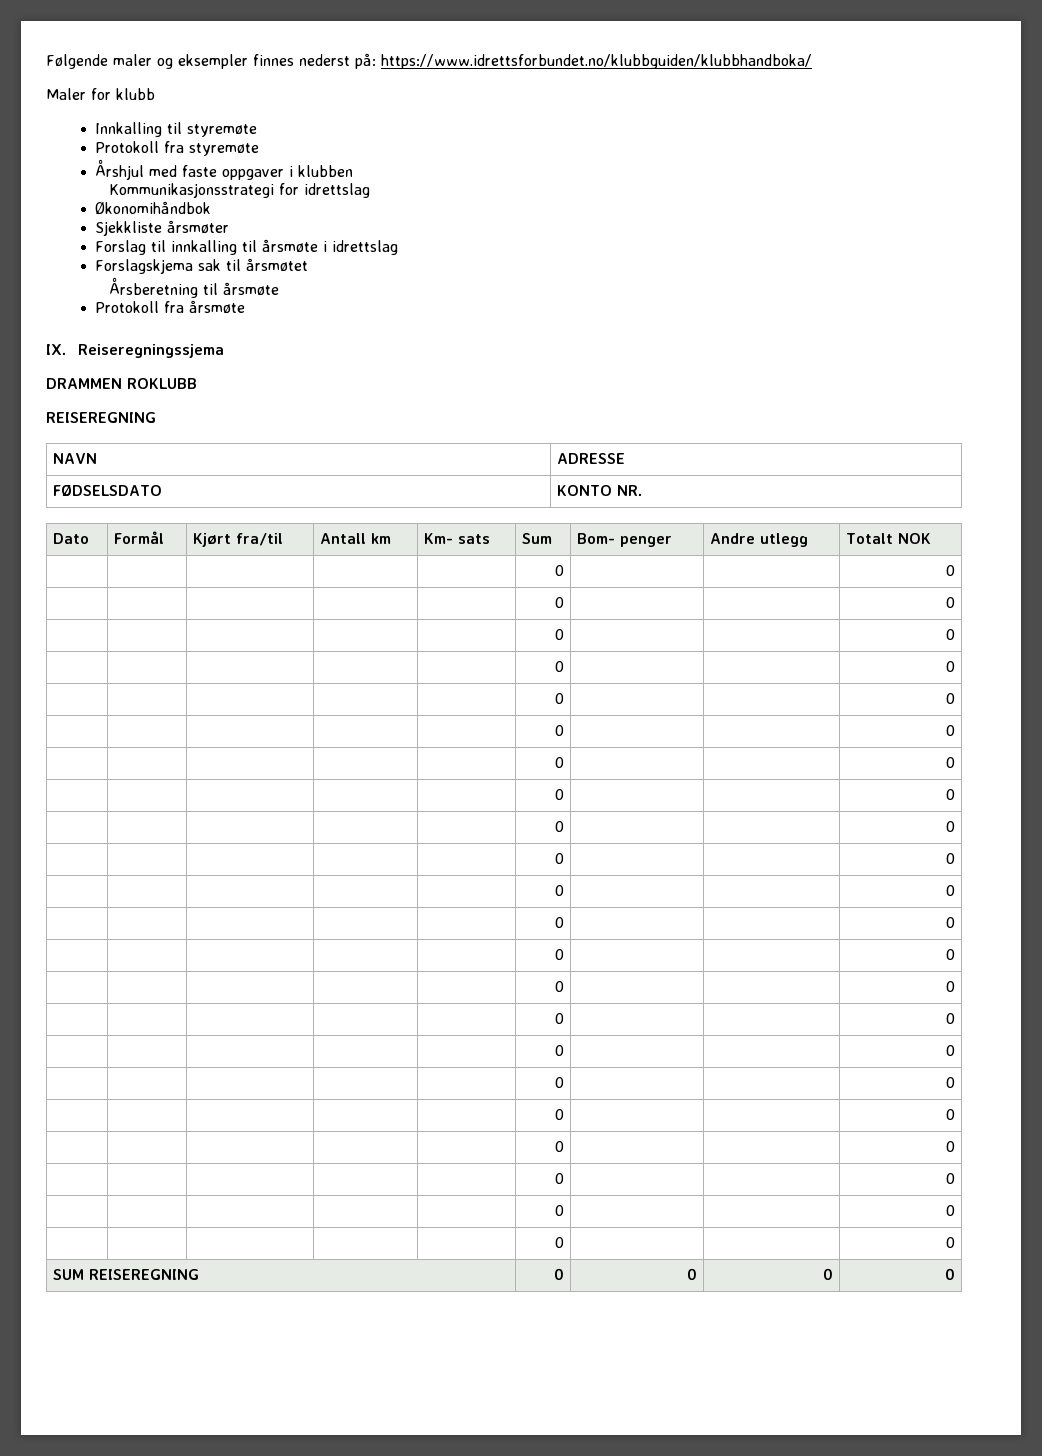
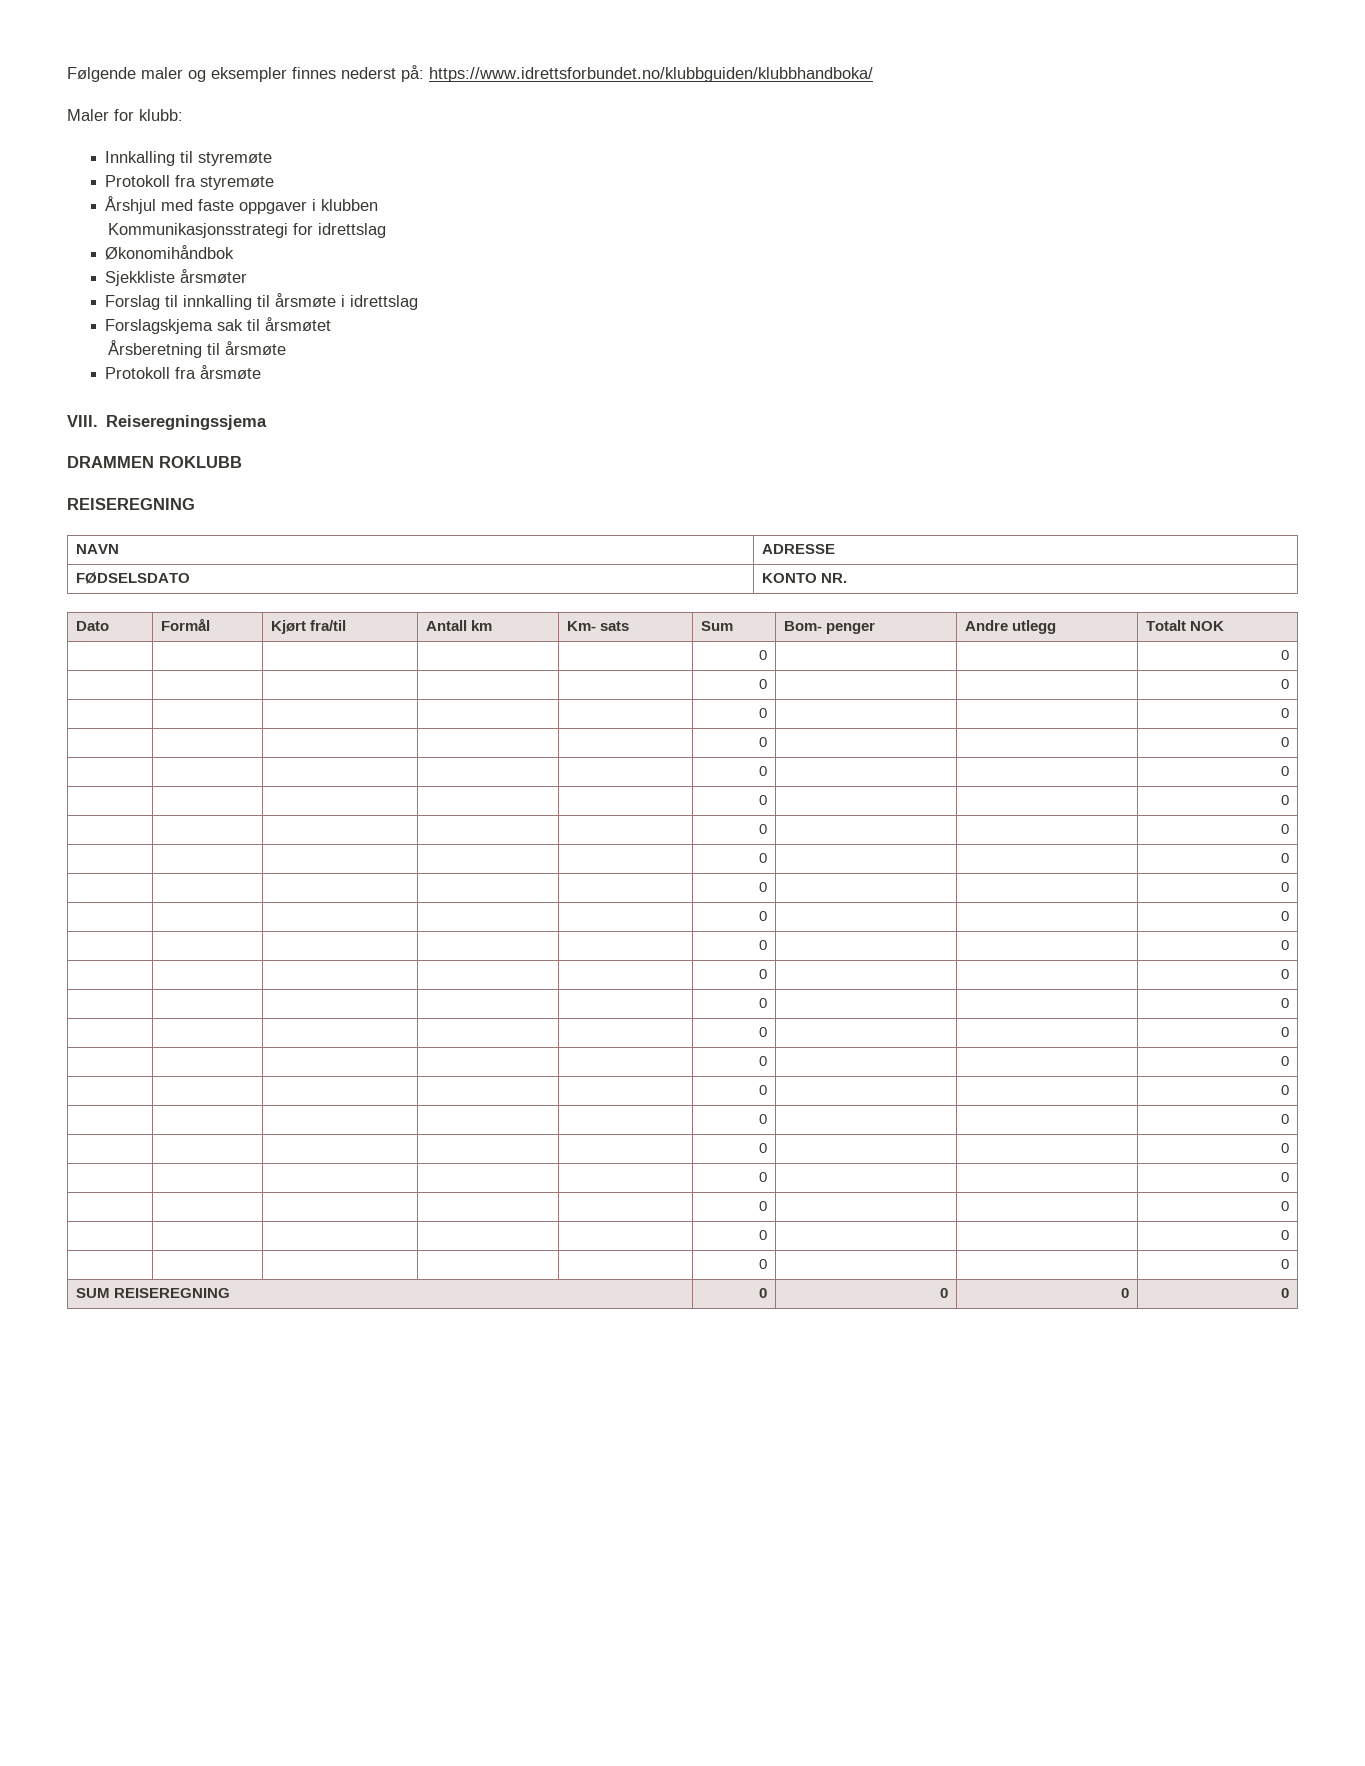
- Maler for klubb
+ Maler for klubb:
- IX. Reiseregningssjema
+ VIII. Reiseregningssjema

